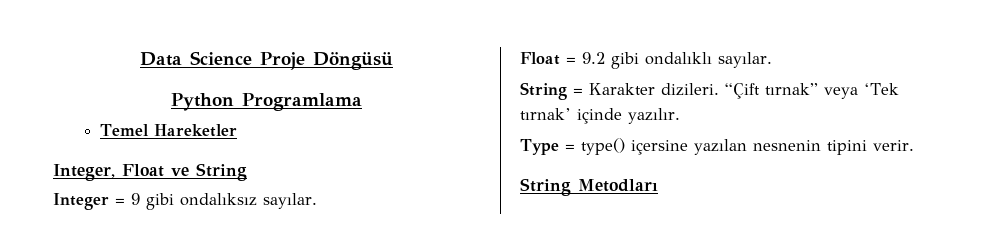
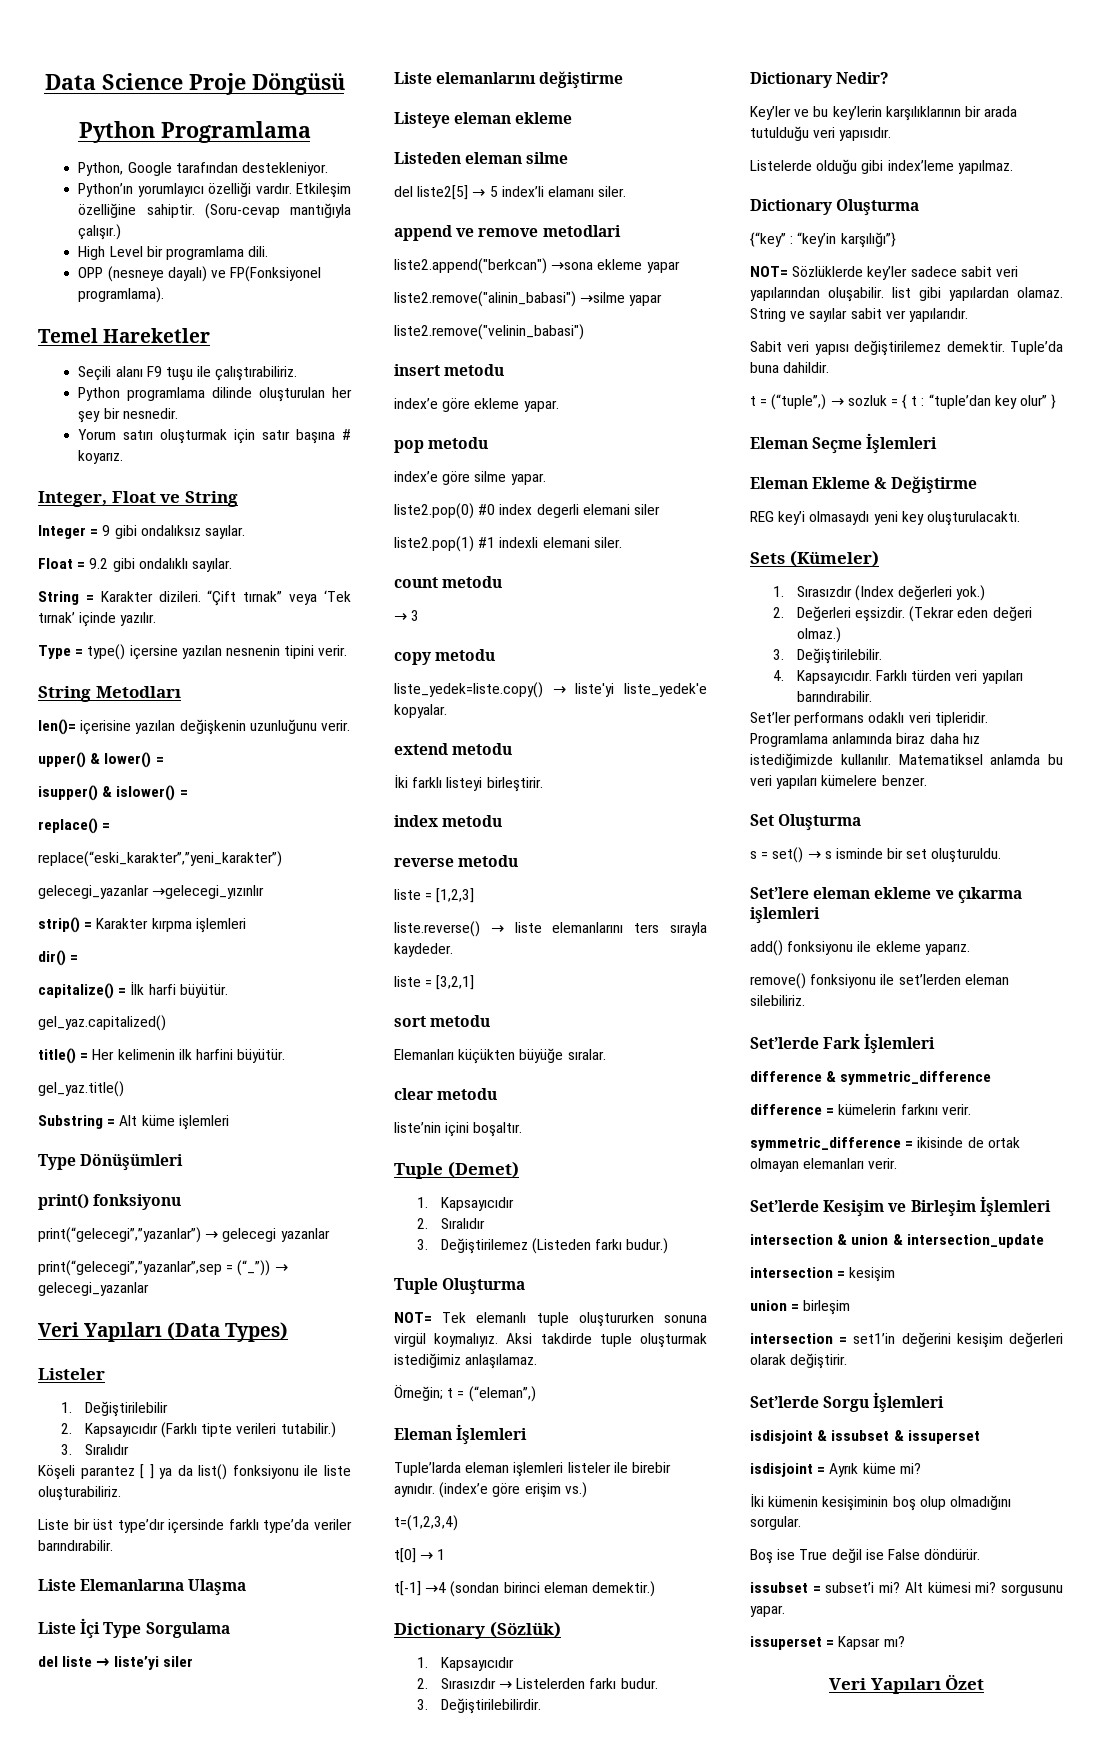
+ Python, Google tarafından destekleniyor.
+ Python’ın yorumlayıcı özelliği vardır. Etkileşim özelliğine sahiptir. (Soru-cevap mantığıyla çalışır.)
+ High Level bir programlama dili.
+ OPP (nesneye dayalı) ve FP(Fonksiyonel programlama).
  Temel Hareketler
+ Seçili alanı F9 tuşu ile çalıştırabiliriz.
+ Python programlama dilinde oluşturulan her şey bir nesnedir.
+ Yorum satırı oluşturmak için satır başına # koyarız.
+ len()= içerisine yazılan değişkenin uzunluğunu verir.
+ upper() & lower() =
+ isupper() & islower() =
+ replace() =
+ replace(“eski_karakter”,”yeni_karakter”)
+ gelecegi_yazanlar →gelecegi_yızınlır
+ strip() = Karakter kırpma işlemleri
+ dir() =
+ capitalize() = İlk harfi büyütür.
+ gel_yaz.capitalized()
+ title() = Her kelimenin ilk harfini büyütür.
+ gel_yaz.title()
+ Substring = Alt küme işlemleri
+ Type Dönüşümleri
+ print() fonksiyonu
+ print(“gelecegi”,”yazanlar”) → gelecegi yazanlar
+ print(“gelecegi”,”yazanlar”,sep = (“_”)) → gelecegi_yazanlar
+ Veri Yapıları (Data Types)
+ Listeler
+ 1. Değiştirilebilir
+ 2. Kapsayıcıdır (Farklı tipte verileri tutabilir.)
+ 3. Sıralıdır
+ Köşeli parantez [ ] ya da list() fonksiyonu ile liste oluşturabiliriz.
+ Liste bir üst type’dır içersinde farklı type’da veriler barındırabilir.
+ Liste Elemanlarına Ulaşma
+ Liste İçi Type Sorgulama
+ del liste → liste’yi siler
+ Liste elemanlarını değiştirme
+ Listeye eleman ekleme
+ Listeden eleman silme
+ del liste2[5] → 5 index’li elamanı siler.
+ append ve remove metodlari
+ liste2.append("berkcan") →sona ekleme yapar
+ liste2.remove("alinin_babasi") →silme yapar
+ liste2.remove("velinin_babasi")
+ insert metodu
+ index’e göre ekleme yapar.
+ pop metodu
+ index’e göre silme yapar.
+ liste2.pop(0) #0 index degerli elemani siler
+ liste2.pop(1) #1 indexli elemani siler.
+ count metodu
+ → 3
+ copy metodu
+ liste_yedek=liste.copy() → liste'yi liste_yedek'e kopyalar.
+ extend metodu
+ İki farklı listeyi birleştirir.
+ index metodu
+ reverse metodu
+ liste = [1,2,3]
+ liste.reverse() → liste elemanlarını ters sırayla kaydeder.
+ liste = [3,2,1]
+ sort metodu
+ Elemanları küçükten büyüğe sıralar.
+ clear metodu
+ liste’nin içini boşaltır.
+ Tuple (Demet)
+ 1. Kapsayıcıdır
+ 2. Sıralıdır
+ 3. Değiştirilemez (Listeden farkı budur.)
+ Tuple Oluşturma
+ NOT= Tek elemanlı tuple oluştururken sonuna virgül koymalıyız. Aksi takdirde tuple oluşturmak istediğimiz anlaşılamaz.
+ Örneğin; t = (“eleman”,)
+ Eleman İşlemleri
+ Tuple’larda eleman işlemleri listeler ile birebir aynıdır. (index’e göre erişim vs.)
+ t=(1,2,3,4)
+ t[0] → 1
+ t[-1] →4 (sondan birinci eleman demektir.)
+ Dictionary (Sözlük)
+ 1. Kapsayıcıdır
+ 2. Sırasızdır → Listelerden farkı budur.
+ 3. Değiştirilebilirdir.
+ Dictionary Nedir?
+ Key’ler ve bu key’lerin karşılıklarının bir arada tutulduğu veri yapısıdır.
+ Listelerde olduğu gibi index’leme yapılmaz.
+ Dictionary Oluşturma
+ {“key” : “key’in karşılığı”}
+ NOT= Sözlüklerde key’ler sadece sabit veri yapılarından oluşabilir. list gibi yapılardan olamaz. String ve sayılar sabit ver yapılarıdır.
+ Sabit veri yapısı değiştirilemez demektir. Tuple’da buna dahildir.
+ t = (“tuple”,) → sozluk = { t : “tuple’dan key olur” }
+ Eleman Seçme İşlemleri
+ Eleman Ekleme & Değiştirme
+ REG key’i olmasaydı yeni key oluşturulacaktı.
+ Sets (Kümeler)
+ 1. Sırasızdır (Index değerleri yok.)
+ 2. Değerleri eşsizdir. (Tekrar eden değeri olmaz.)
+ 3. Değiştirilebilir.
+ 4. Kapsayıcıdır. Farklı türden veri yapıları barındırabilir.
+ Set’ler performans odaklı veri tipleridir. Programlama anlamında biraz daha hız istediğimizde kullanılır. Matematiksel anlamda bu veri yapıları kümelere benzer.
+ Set Oluşturma
+ s = set() → s isminde bir set oluşturuldu.
+ Set’lere eleman ekleme ve çıkarma işlemleri
+ add() fonksiyonu ile ekleme yaparız.
+ remove() fonksiyonu ile set’lerden eleman silebiliriz.
+ Set’lerde Fark İşlemleri
+ difference & symmetric_difference
+ difference = kümelerin farkını verir.
+ symmetric_difference = ikisinde de ortak olmayan elemanları verir.
+ Set’lerde Kesişim ve Birleşim İşlemleri
+ intersection & union & intersection_update
+ intersection = kesişim
+ union = birleşim
+ intersection = set1’in değerini kesişim değerleri olarak değiştirir.
+ Set’lerde Sorgu İşlemleri
+ isdisjoint & issubset & issuperset
+ isdisjoint = Ayrık küme mi?
+ İki kümenin kesişiminin boş olup olmadığını sorgular.
+ Boş ise True değil ise False döndürür.
+ issubset = subset’i mi? Alt kümesi mi? sorgusunu yapar.
+ issuperset = Kapsar mı?
+ Veri Yapıları Özet

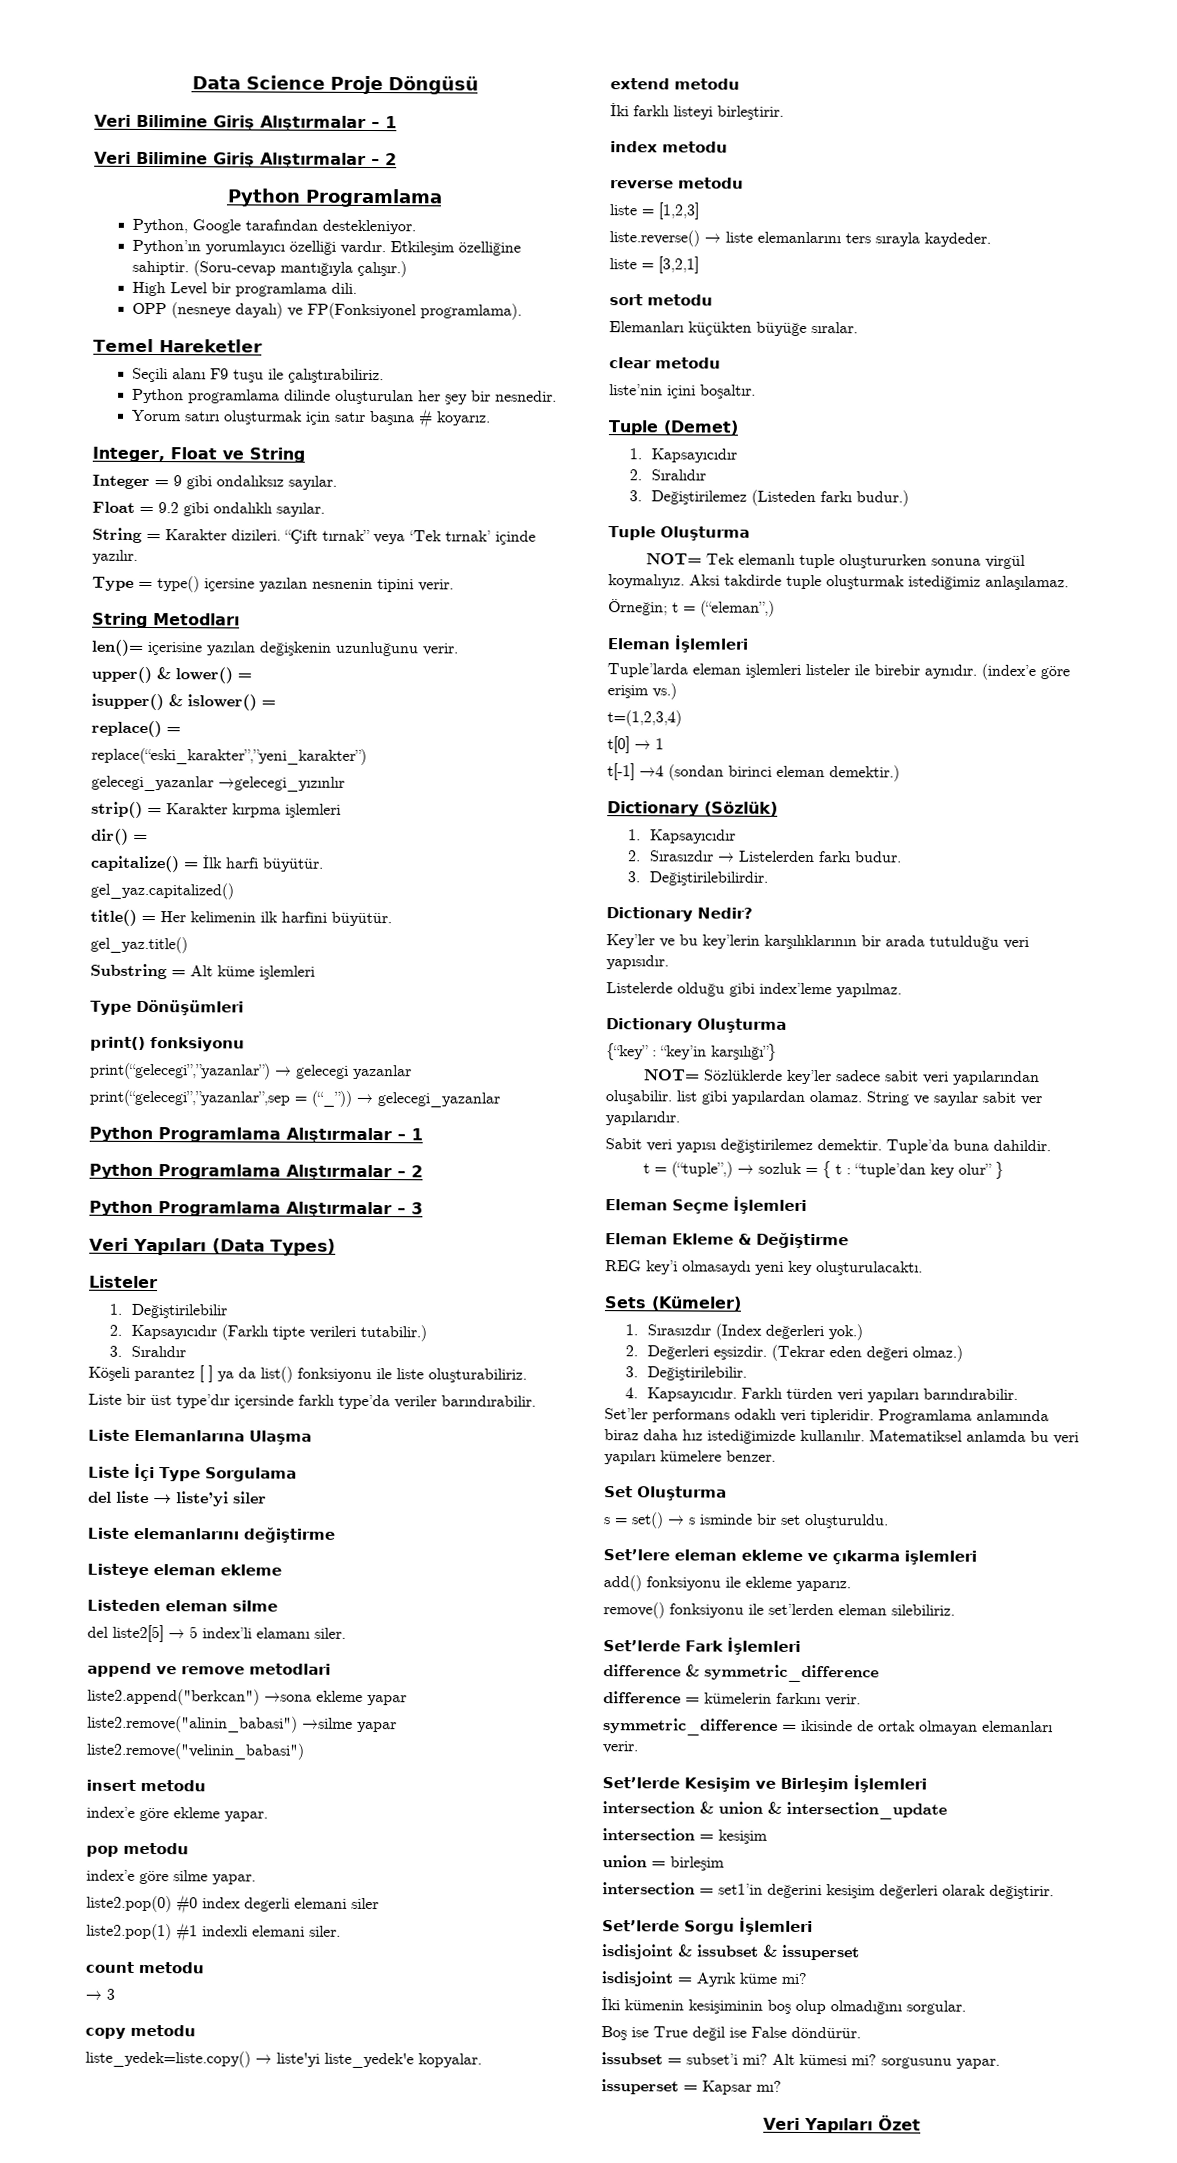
+ Veri Bilimine Giriş Alıştırmalar – 1
+ Veri Bilimine Giriş Alıştırmalar – 2
+ Python Programlama Alıştırmalar – 1
+ Python Programlama Alıştırmalar – 2
+ Python Programlama Alıştırmalar – 3

